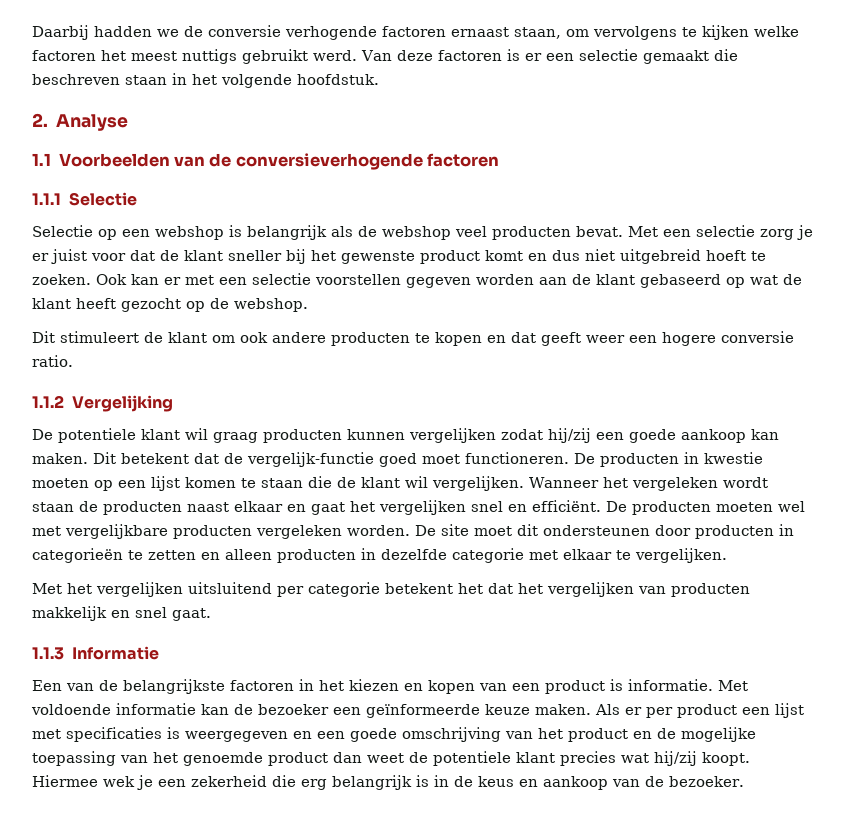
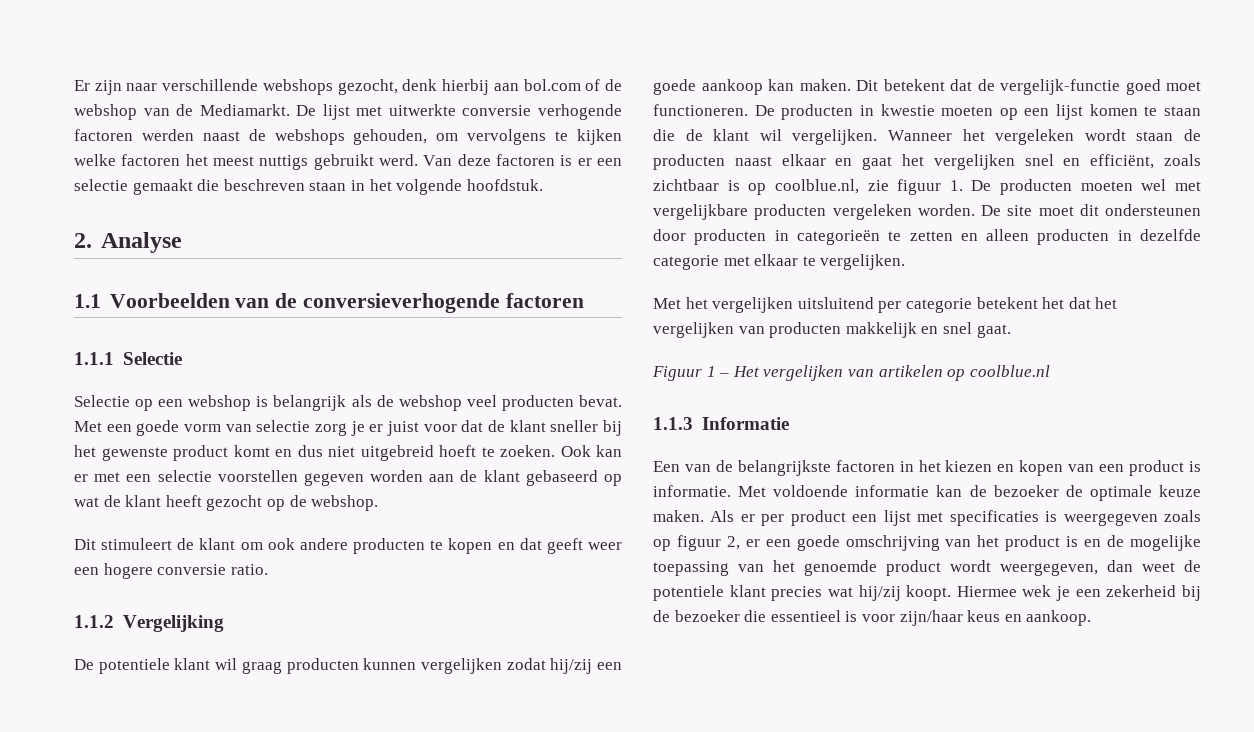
- Daarbij hadden we de conversie verhogende factoren ernaast staan, om vervolgens te kijken welke factoren het meest nuttigs gebruikt werd.
+ Er zijn naar verschillende webshops gezocht, denk hierbij aan bol.com of de webshop van de Mediamarkt. De lijst met uitwerkte conversie verhogende factoren werden naast de webshops gehouden, om vervolgens te kijken welke factoren het meest nuttigs gebruikt werd.
- Met een selectie zorg je er juist voor dat de klant sneller bij het gewenste product komt en dus niet uitgebreid hoeft te zoeken.
+ Met een goede vorm van selectie zorg je er juist voor dat de klant sneller bij het gewenste product komt en dus niet uitgebreid hoeft te zoeken.
- Wanneer het vergeleken wordt staan de producten naast elkaar en gaat het vergelijken snel en efficiënt. De producten moeten wel met vergelijkbare producten vergeleken worden.
+ Wanneer het vergeleken wordt staan de producten naast elkaar en gaat het vergelijken snel en efficiënt, zoals zichtbaar is op coolblue.nl, zie figuur 1. De producten moeten wel met vergelijkbare producten vergeleken worden.
+ Figuur 1 – Het vergelijken van artikelen op coolblue.nl
- Met voldoende informatie kan de bezoeker een geïnformeerde keuze maken.
+ Met voldoende informatie kan de bezoeker de optimale keuze maken.
- Als er per product een lijst met specificaties is weergegeven en een goede omschrijving van het product en de mogelijke toepassing van het genoemde product dan weet de potentiele klant precies wat hij/zij koopt.
+ Als er per product een lijst met specificaties is weergegeven zoals op figuur 2, er een goede omschrijving van het product is en de mogelijke toepassing van het genoemde product wordt weergegeven, dan weet de potentiele klant precies wat hij/zij koopt.
- Hiermee wek je een zekerheid die erg belangrijk is in de keus en aankoop van de bezoeker.
+ Hiermee wek je een zekerheid bij de bezoeker die essentieel is voor zijn/haar keus en aankoop.

